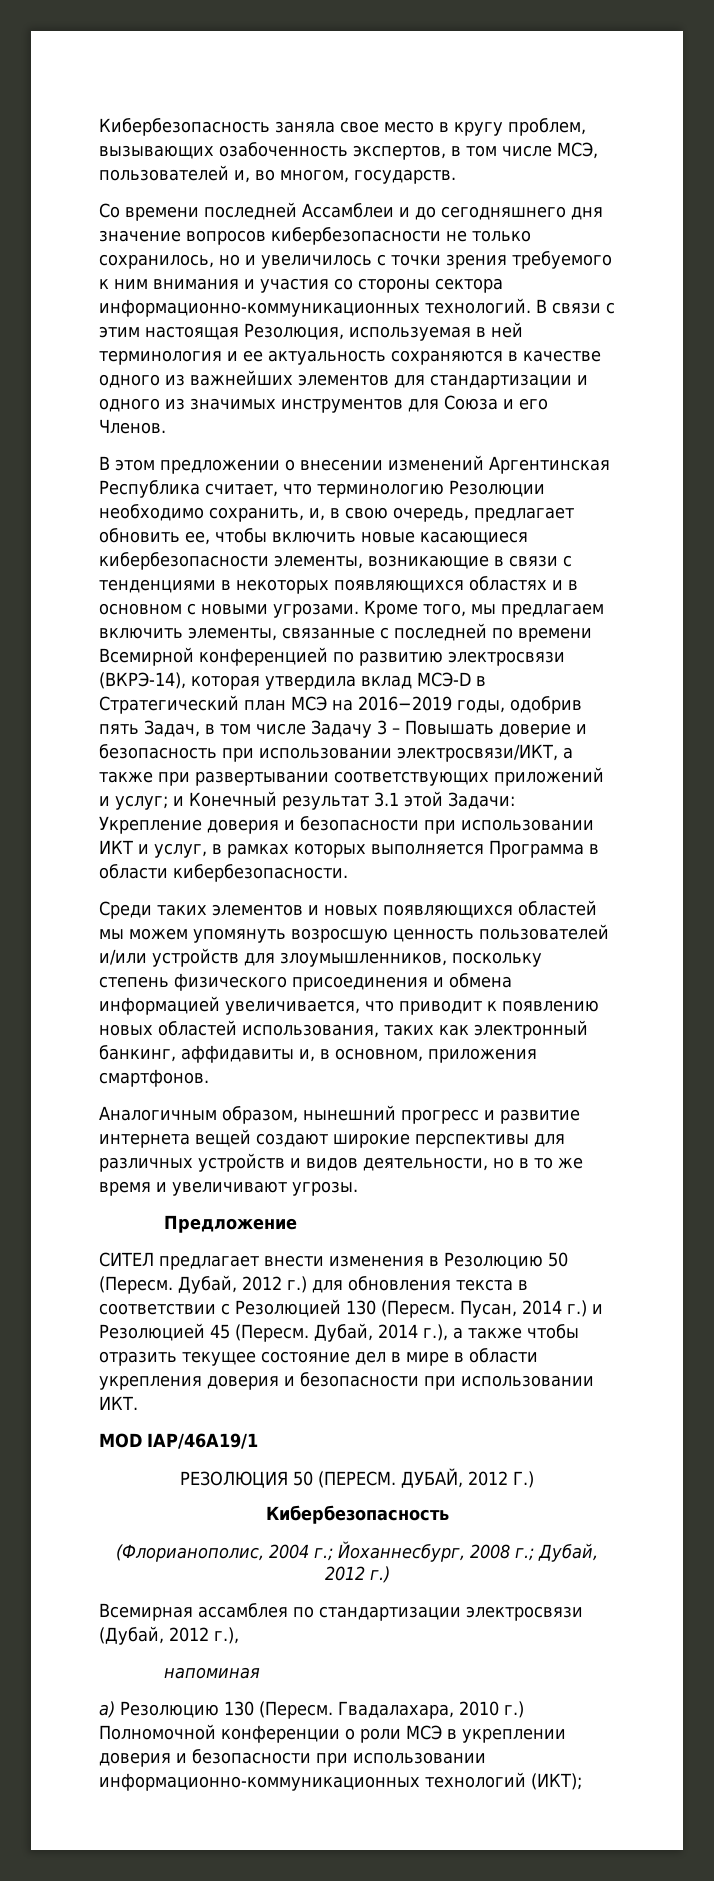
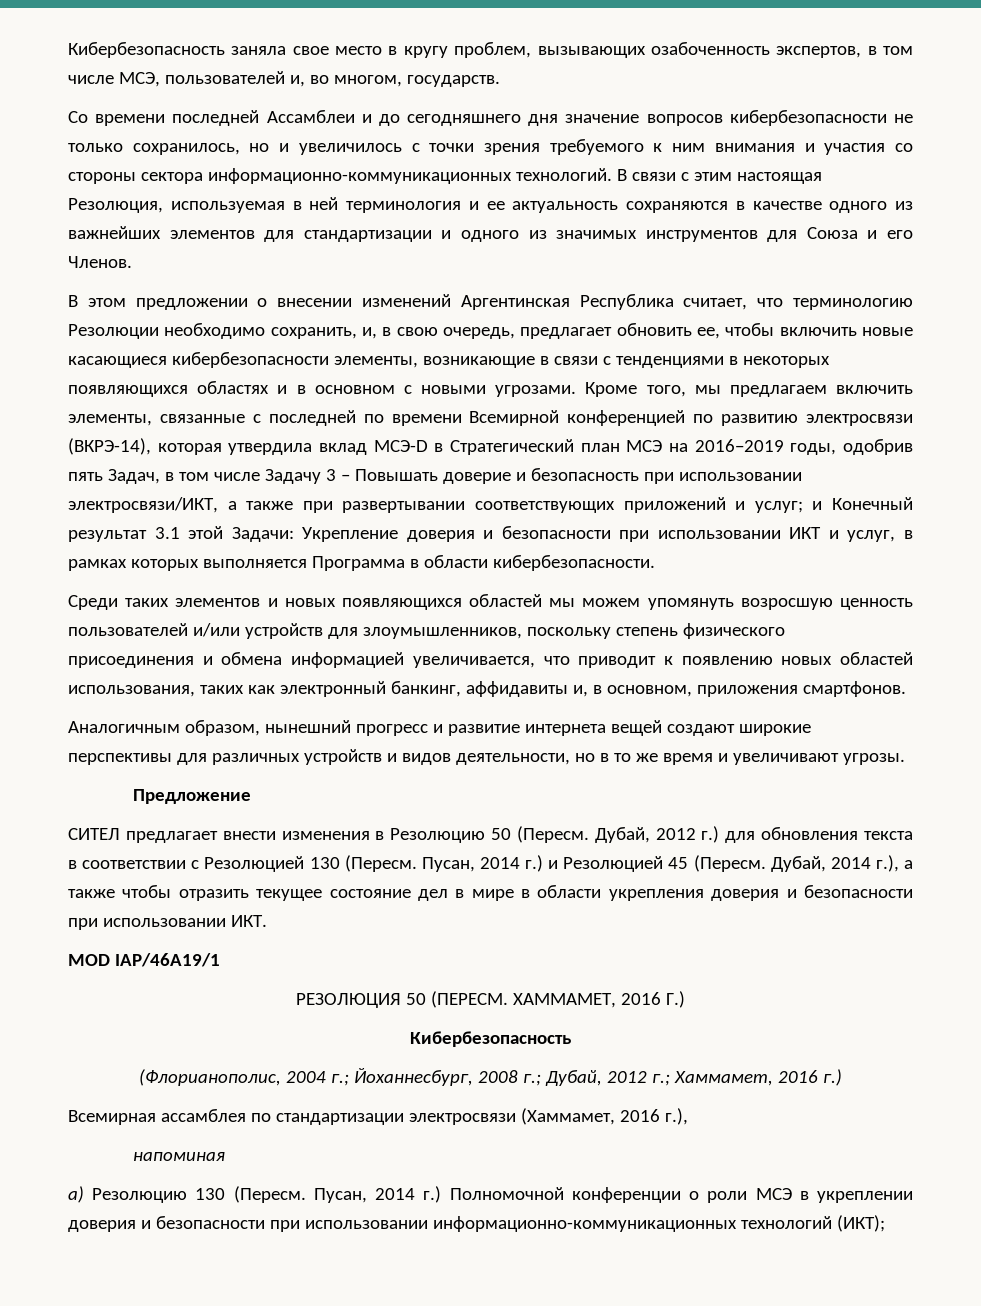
- ДУБАЙ, 2012 Г.)
+ ХАММАМЕТ, 2016 Г.)
- (Флорианополис, 2004 г.; Йоханнесбург, 2008 г.; Дубай, 2012 г.)
+ (Флорианополис, 2004 г.; Йоханнесбург, 2008 г.; Дубай, 2012 г.; Хаммамет, 2016 г.)
- Всемирная ассамблея по стандартизации электросвязи (Дубай, 2012 г.),
+ Всемирная ассамблея по стандартизации электросвязи (Хаммамет, 2016 г.),
- Гвадалахара, 2010 г.) Полномочной конференции о роли МСЭ в укреплении доверия и безопасности при использовании информационно-коммуникационных технологий (ИКТ);
+ Пусан, 2014 г.) Полномочной конференции о роли МСЭ в укреплении доверия и безопасности при использовании информационно-коммуникационных технологий (ИКТ);

